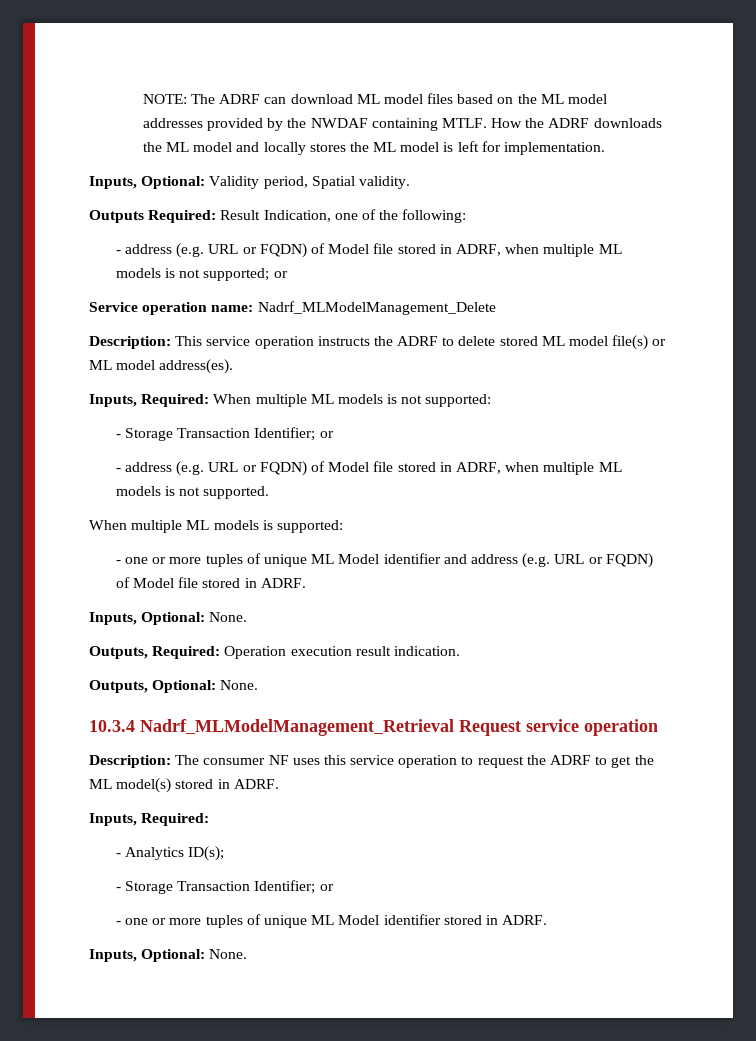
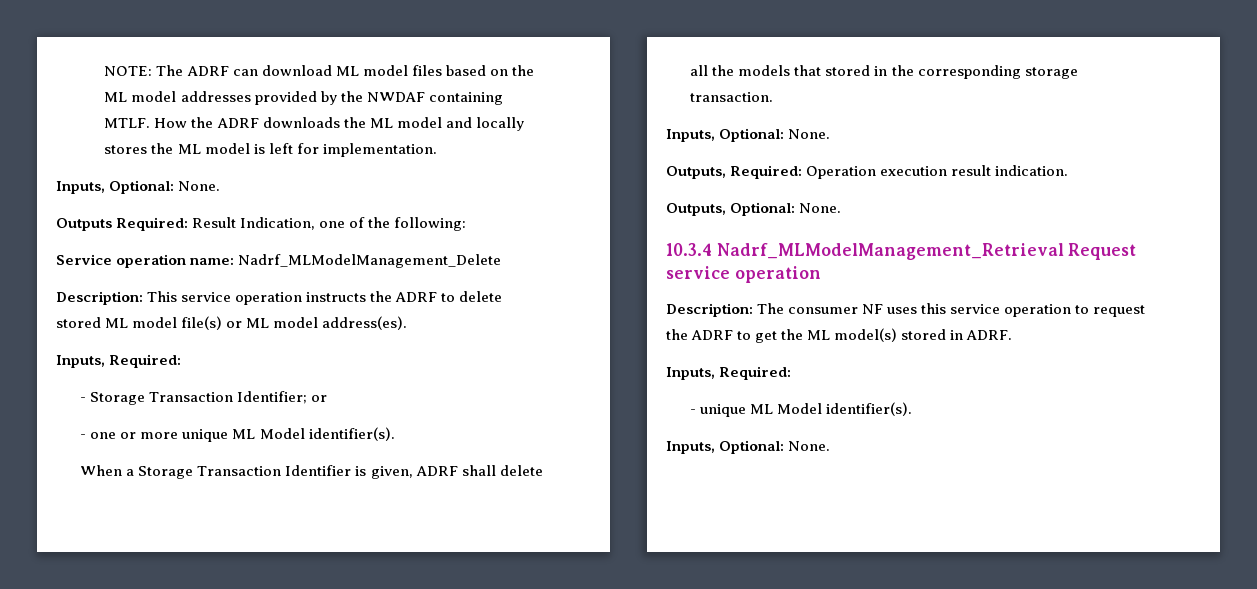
  How the ADRF downloads the ML model and locally stores the ML model is left for implementation.
- Inputs, Optional: Validity period, Spatial validity.
+ Inputs, Optional: None.
- - address (e.g. URL or FQDN) of Model file stored in ADRF, when multiple ML models is not supported; or
  Description: This service operation instructs the ADRF to delete stored ML model file(s) or ML model address(es).
- Inputs, Required: When multiple ML models is not supported:
+ Inputs, Required:
  - Storage Transaction Identifier; or
- - address (e.g. URL or FQDN) of Model file stored in ADRF, when multiple ML models is not supported.
- When multiple ML models is supported:
- - one or more tuples of unique ML Model identifier and address (e.g. URL or FQDN) of Model file stored in ADRF.
+ - one or more unique ML Model identifier(s).
+ When a Storage Transaction Identifier is given, ADRF shall delete all the models that stored in the corresponding storage transaction.
- - Analytics ID(s);
- - Storage Transaction Identifier; or
- - one or more tuples of unique ML Model identifier stored in ADRF.
+ - unique ML Model identifier(s).

